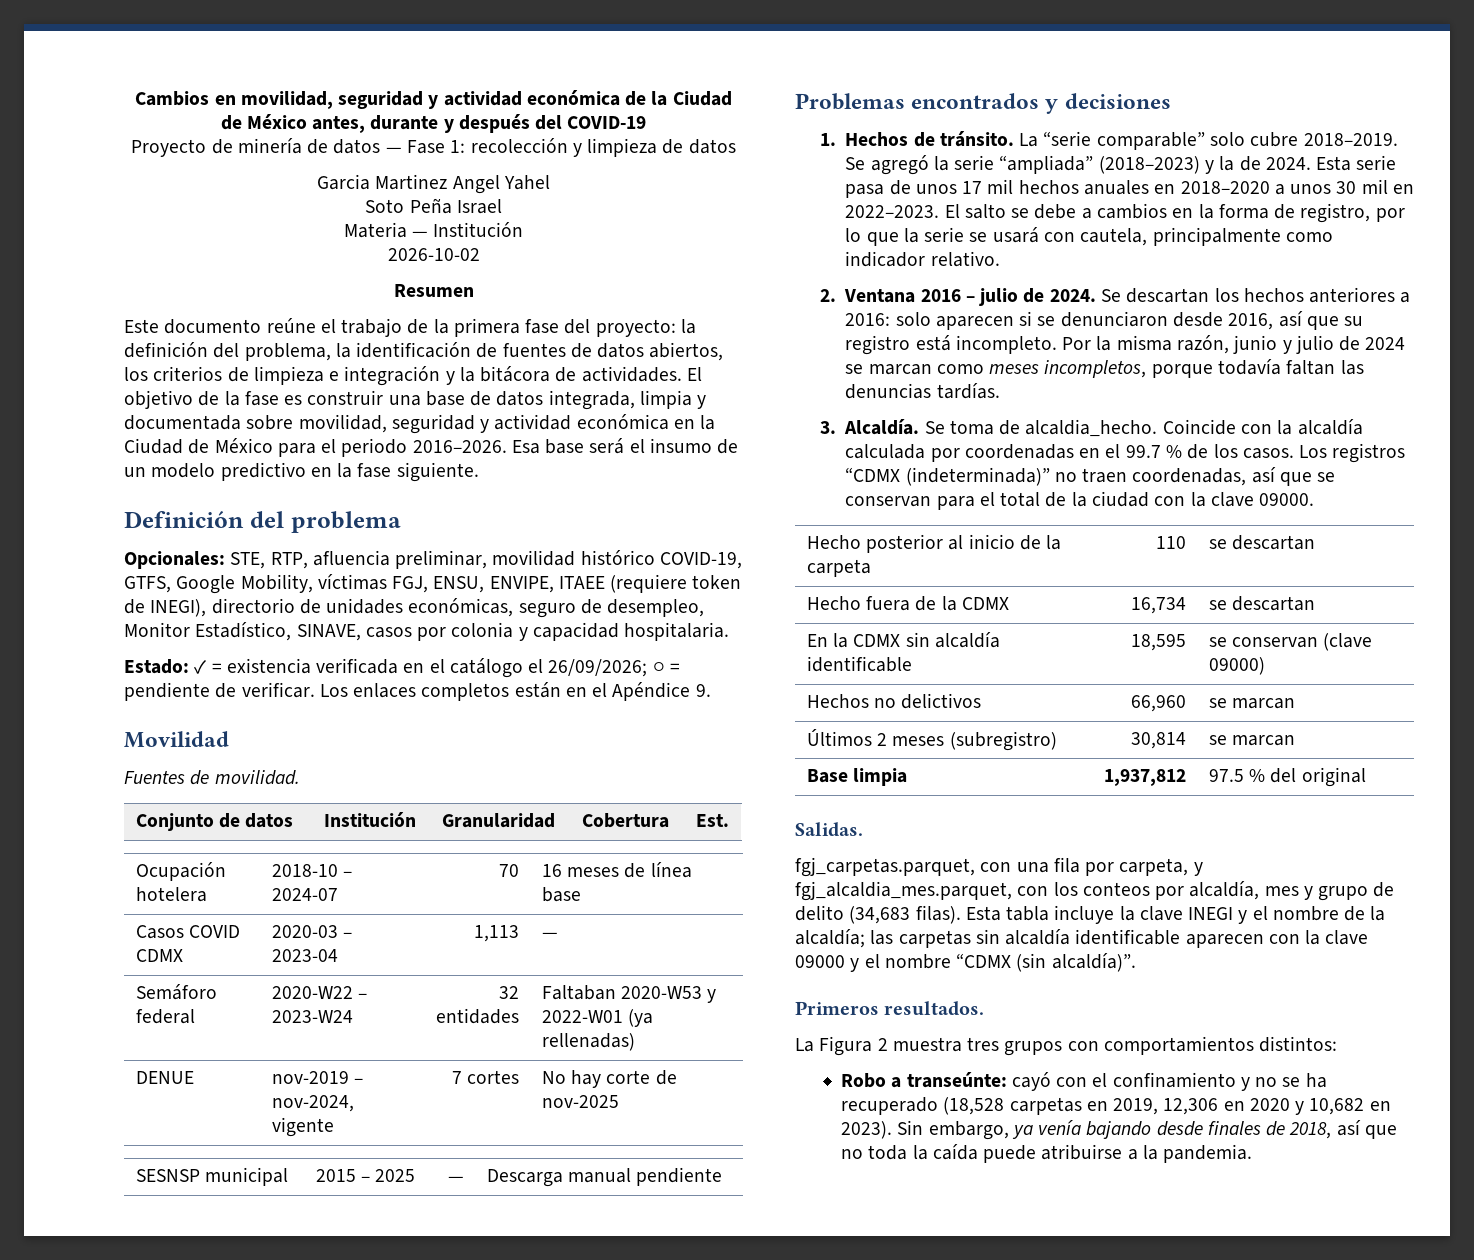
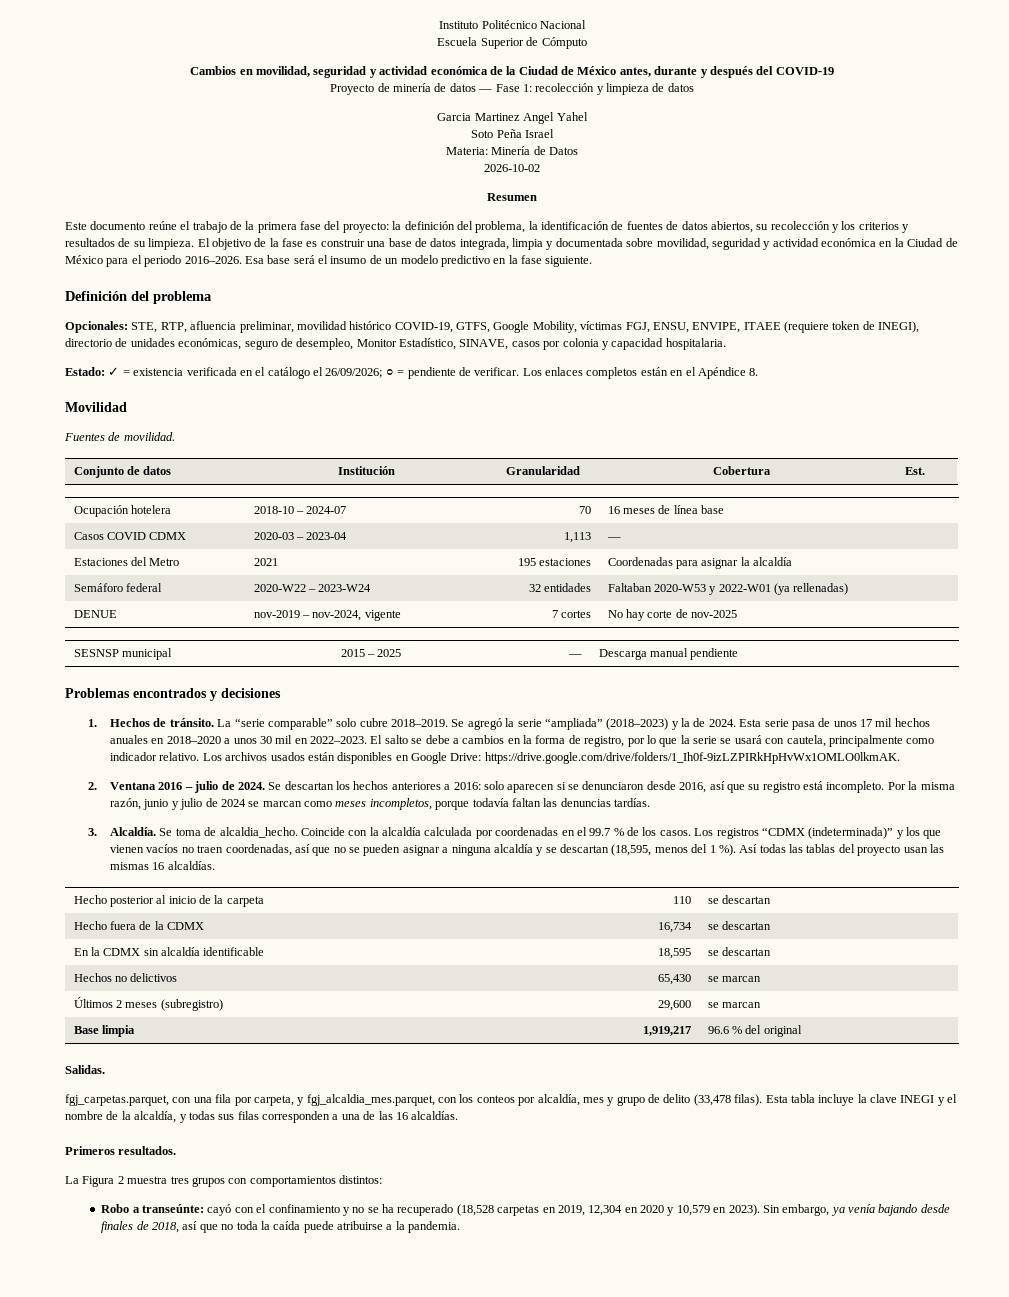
+ Instituto Politécnico Nacional
+ Escuela Superior de Cómputo
- Materia — Institución
+ Materia: Minería de Datos
- Este documento reúne el trabajo de la primera fase del proyecto: la definición del problema, la identificación de fuentes de datos abiertos, los criterios de limpieza e integración y la bitácora de actividades.
+ Este documento reúne el trabajo de la primera fase del proyecto: la definición del problema, la identificación de fuentes de datos abiertos, su recolección y los criterios y resultados de su limpieza.
- Los enlaces completos están en el Apéndice 9.
+ Los enlaces completos están en el Apéndice 8.
+ Estaciones del Metro | 2021 | 195 estaciones | Coordenadas para asignar la alcaldía
+ Los archivos usados están disponibles en Google Drive: https://drive.google.com/drive/folders/1_Ih0f-9izLZPIRkHpHvWx1OMLO0lkmAK.
- Los registros “CDMX (indeterminada)” no traen coordenadas, así que se conservan para el total de la ciudad con la clave 09000.
+ Los registros “CDMX (indeterminada)” y los que vienen vacíos no traen coordenadas, así que no se pueden asignar a ninguna alcaldía y se descartan (18,595, menos del 1 %). Así todas las tablas del proyecto usan las mismas 16 alcaldías.
- En la CDMX sin alcaldía identificable | 18,595 | se conservan (clave 09000)
+ En la CDMX sin alcaldía identificable | 18,595 | se descartan
- Hechos no delictivos | 66,960 | se marcan
+ Hechos no delictivos | 65,430 | se marcan
- Últimos 2 meses (subregistro) | 30,814 | se marcan
+ Últimos 2 meses (subregistro) | 29,600 | se marcan
- Base limpia | 1,937,812 | 97.5 % del original
+ Base limpia | 1,919,217 | 96.6 % del original
- fgj_carpetas.parquet, con una fila por carpeta, y fgj_alcaldia_mes.parquet, con los conteos por alcaldía, mes y grupo de delito (34,683 filas).
+ fgj_carpetas.parquet, con una fila por carpeta, y fgj_alcaldia_mes.parquet, con los conteos por alcaldía, mes y grupo de delito (33,478 filas).
- Esta tabla incluye la clave INEGI y el nombre de la alcaldía; las carpetas sin alcaldía identificable aparecen con la clave 09000 y el nombre “CDMX (sin alcaldía)”.
+ Esta tabla incluye la clave INEGI y el nombre de la alcaldía, y todas sus filas corresponden a una de las 16 alcaldías.
- Robo a transeúnte: cayó con el confinamiento y no se ha recuperado (18,528 carpetas en 2019, 12,306 en 2020 y 10,682 en 2023).
+ Robo a transeúnte: cayó con el confinamiento y no se ha recuperado (18,528 carpetas en 2019, 12,304 en 2020 y 10,579 en 2023).

